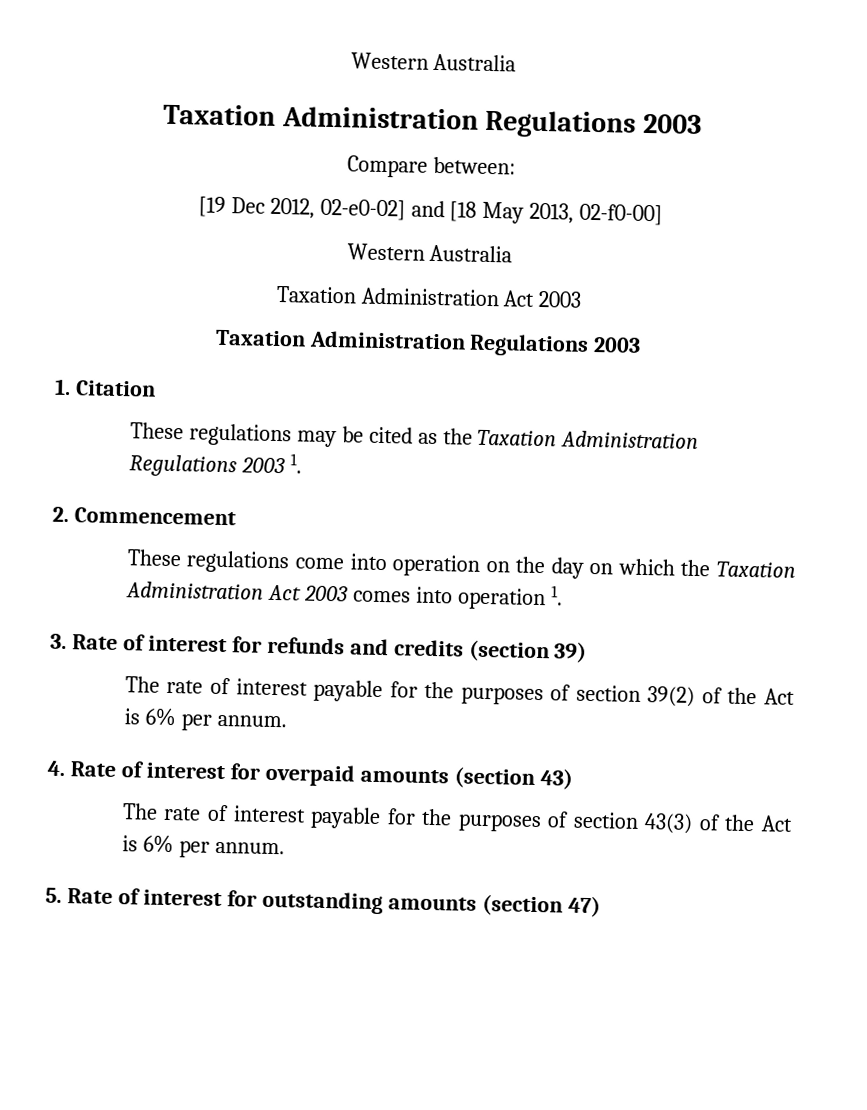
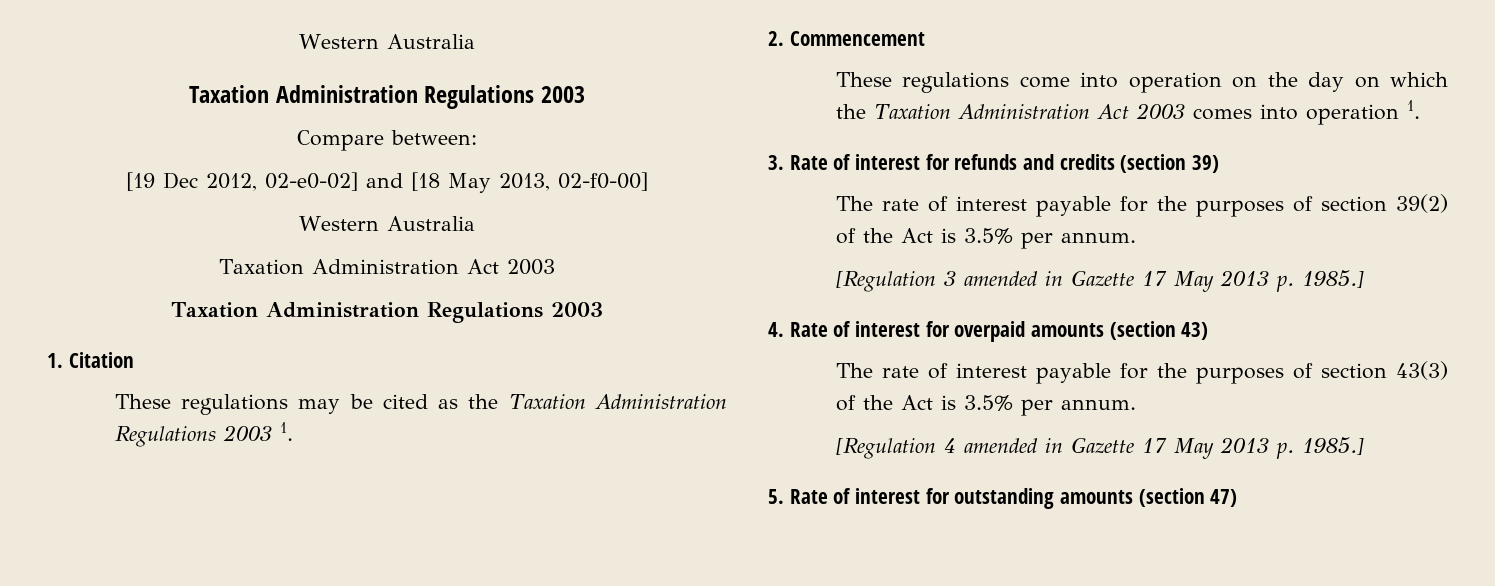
- The rate of interest payable for the purposes of section 39(2) of the Act is 6% per annum.
+ The rate of interest payable for the purposes of section 39(2) of the Act is 3.5% per annum.
+ [Regulation 3 amended in Gazette 17 May 2013 p. 1985.]
- The rate of interest payable for the purposes of section 43(3) of the Act is 6% per annum.
+ The rate of interest payable for the purposes of section 43(3) of the Act is 3.5% per annum.
+ [Regulation 4 amended in Gazette 17 May 2013 p. 1985.]

